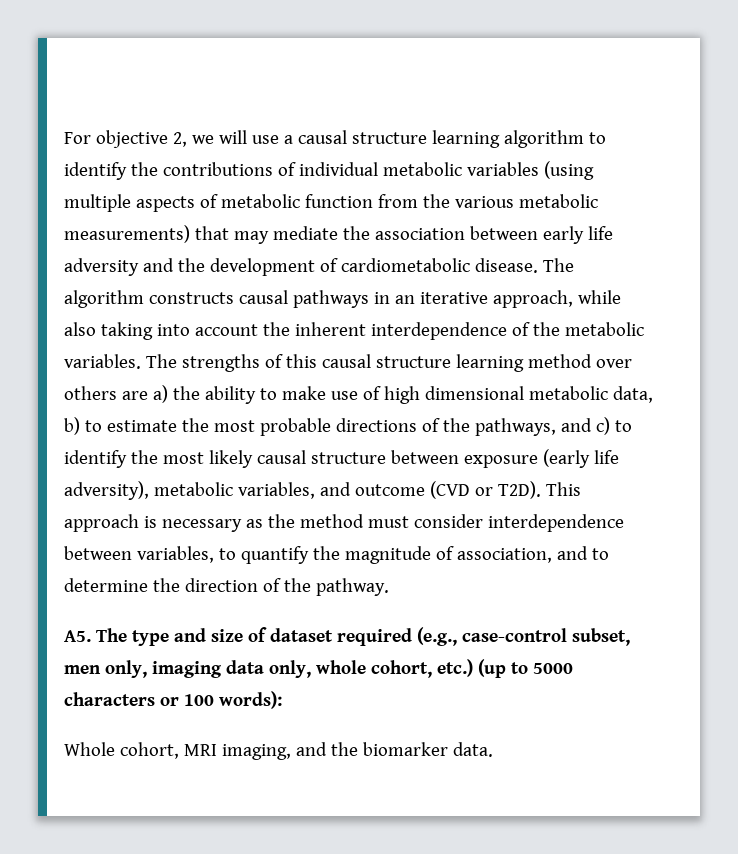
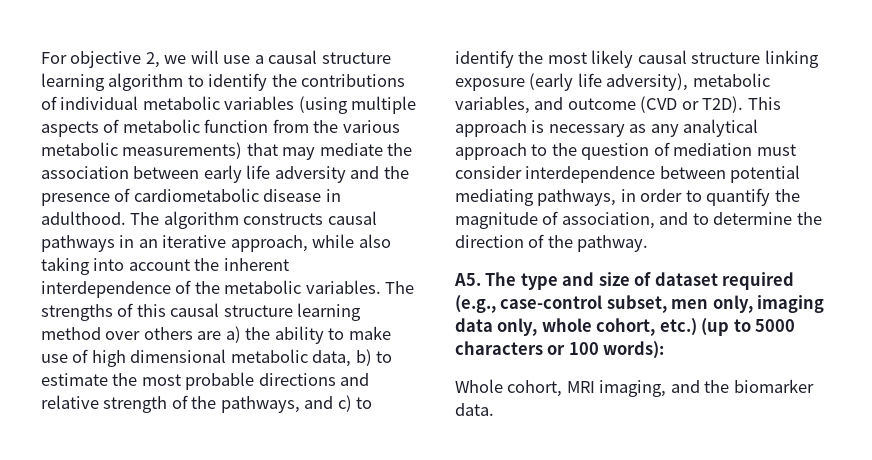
- For objective 2, we will use a causal structure learning algorithm to identify the contributions of individual metabolic variables (using multiple aspects of metabolic function from the various metabolic measurements) that may mediate the association between early life adversity and the development of cardiometabolic disease.
+ For objective 2, we will use a causal structure learning algorithm to identify the contributions of individual metabolic variables (using multiple aspects of metabolic function from the various metabolic measurements) that may mediate the association between early life adversity and the presence of cardiometabolic disease in adulthood.
- The strengths of this causal structure learning method over others are a) the ability to make use of high dimensional metabolic data, b) to estimate the most probable directions of the pathways, and c) to identify the most likely causal structure between exposure (early life adversity), metabolic variables, and outcome (CVD or T2D).
+ The strengths of this causal structure learning method over others are a) the ability to make use of high dimensional metabolic data, b) to estimate the most probable directions and relative strength of the pathways, and c) to identify the most likely causal structure linking exposure (early life adversity), metabolic variables, and outcome (CVD or T2D).
- This approach is necessary as the method must consider interdependence between variables, to quantify the magnitude of association, and to determine the direction of the pathway.
+ This approach is necessary as any analytical approach to the question of mediation must consider interdependence between potential mediating pathways, in order to quantify the magnitude of association, and to determine the direction of the pathway.

